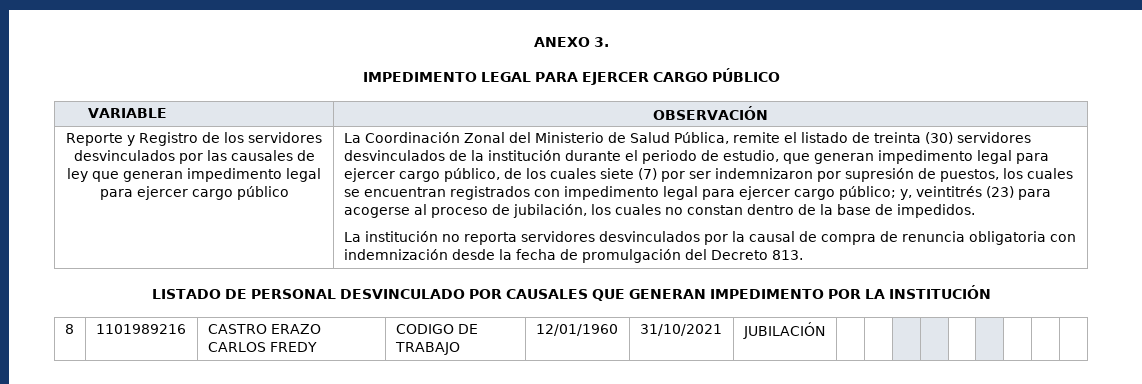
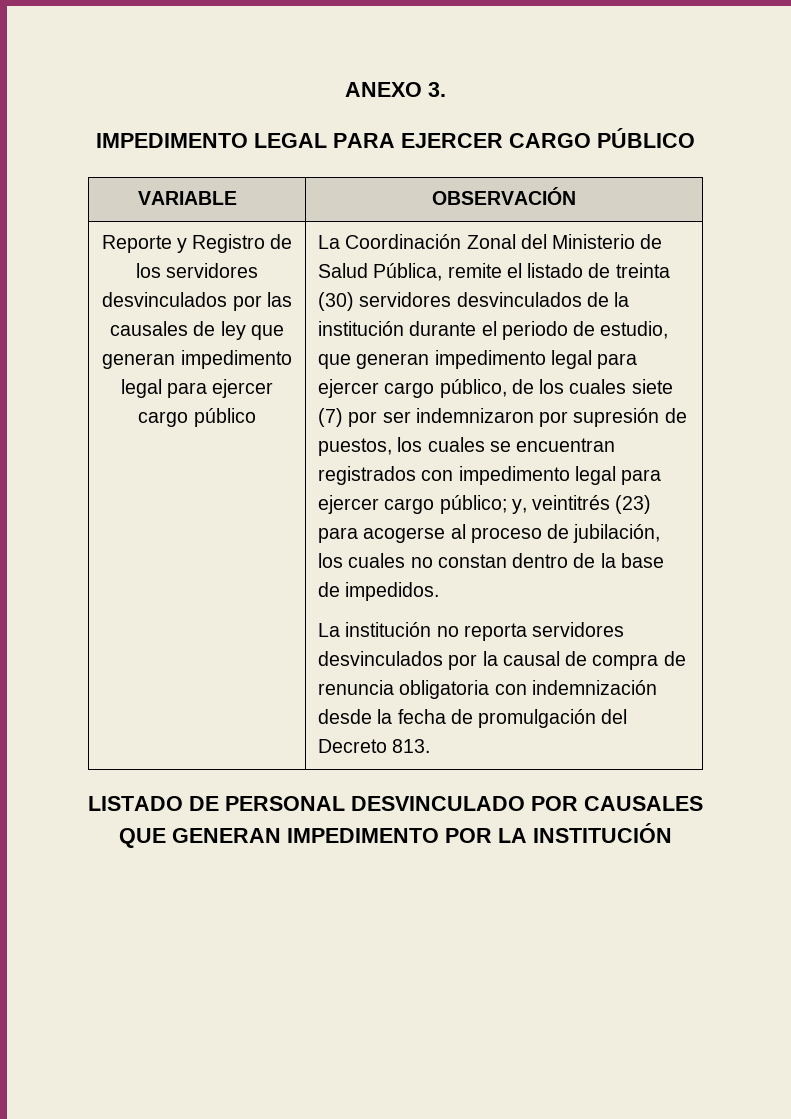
- 8 | 1101989216 | CASTRO ERAZO CARLOS FREDY | CODIGO DE TRABAJO | 12/01/1960 | 31/10/2021 | JUBILACIÓN | | | | | | | | |

